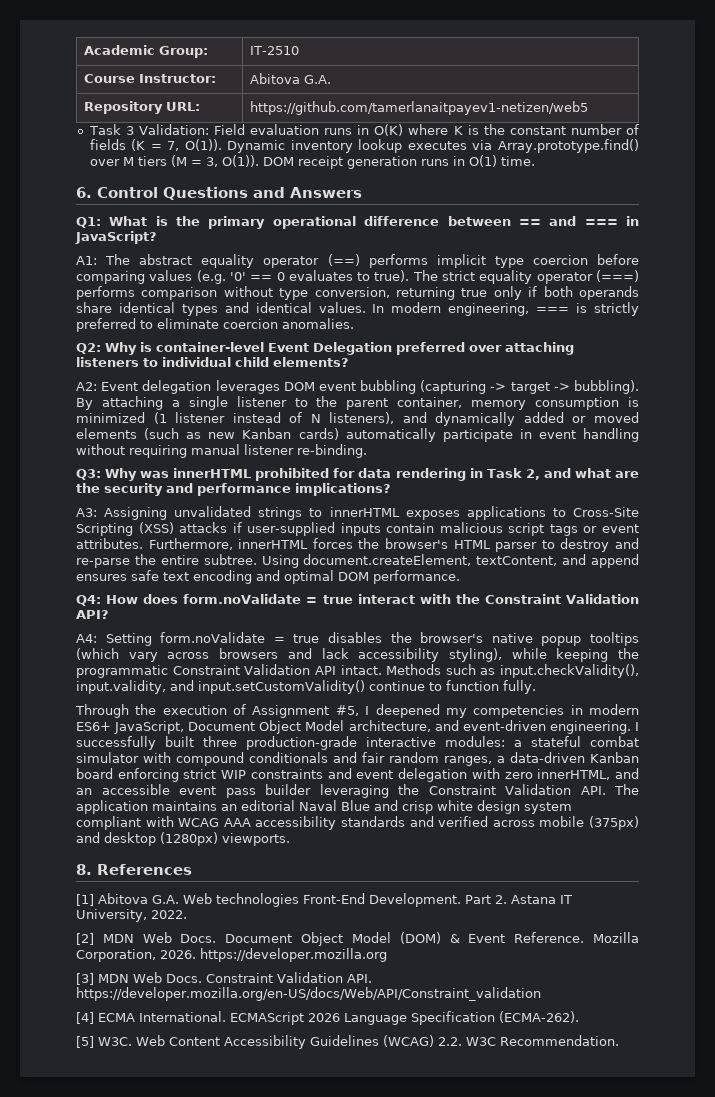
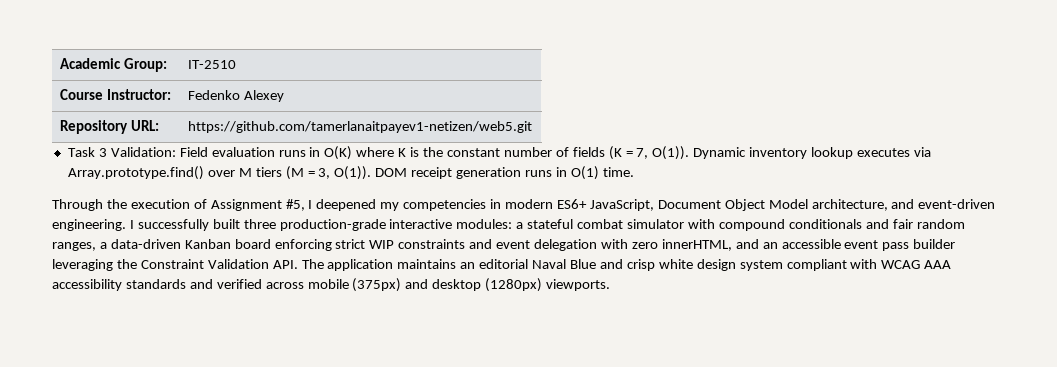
- Course Instructor: | Abitova G.A.
+ Course Instructor: | Fedenko Alexey
- Repository URL: | https://github.com/tamerlanaitpayev1-netizen/web5
+ Repository URL: | https://github.com/tamerlanaitpayev1-netizen/web5.git
- 6. Control Questions and Answers
- Q1: What is the primary operational difference between == and === in JavaScript?
- A1: The abstract equality operator (==) performs implicit type coercion before comparing values (e.g. '0' == 0 evaluates to true). The strict equality operator (===) performs comparison without type conversion, returning true only if both operands share identical types and identical values. In modern engineering, === is strictly preferred to eliminate coercion anomalies.
- Q2: Why is container-level Event Delegation preferred over attaching listeners to individual child elements?
- A2: Event delegation leverages DOM event bubbling (capturing -> target -> bubbling). By attaching a single listener to the parent container, memory consumption is minimized (1 listener instead of N listeners), and dynamically added or moved elements (such as new Kanban cards) automatically participate in event handling without requiring manual listener re-binding.
- Q3: Why was innerHTML prohibited for data rendering in Task 2, and what are the security and performance implications?
- A3: Assigning unvalidated strings to innerHTML exposes applications to Cross-Site Scripting (XSS) attacks if user-supplied inputs contain malicious script tags or event attributes. Furthermore, innerHTML forces the browser's HTML parser to destroy and re-parse the entire subtree. Using document.createElement, textContent, and append ensures safe text encoding and optimal DOM performance.
- Q4: How does form.noValidate = true interact with the Constraint Validation API?
- A4: Setting form.noValidate = true disables the browser's native popup tooltips (which vary across browsers and lack accessibility styling), while keeping the programmatic Constraint Validation API intact. Methods such as input.checkValidity(), input.validity, and input.setCustomValidity() continue to function fully.
- 8. References
- [1] Abitova G.A. Web technologies Front-End Development. Part 2. Astana IT University, 2022.
- [2] MDN Web Docs. Document Object Model (DOM) & Event Reference. Mozilla Corporation, 2026. https://developer.mozilla.org
- [3] MDN Web Docs. Constraint Validation API. https://developer.mozilla.org/en-US/docs/Web/API/Constraint_validation
- [4] ECMA International. ECMAScript 2026 Language Specification (ECMA-262).
- [5] W3C. Web Content Accessibility Guidelines (WCAG) 2.2. W3C Recommendation.

